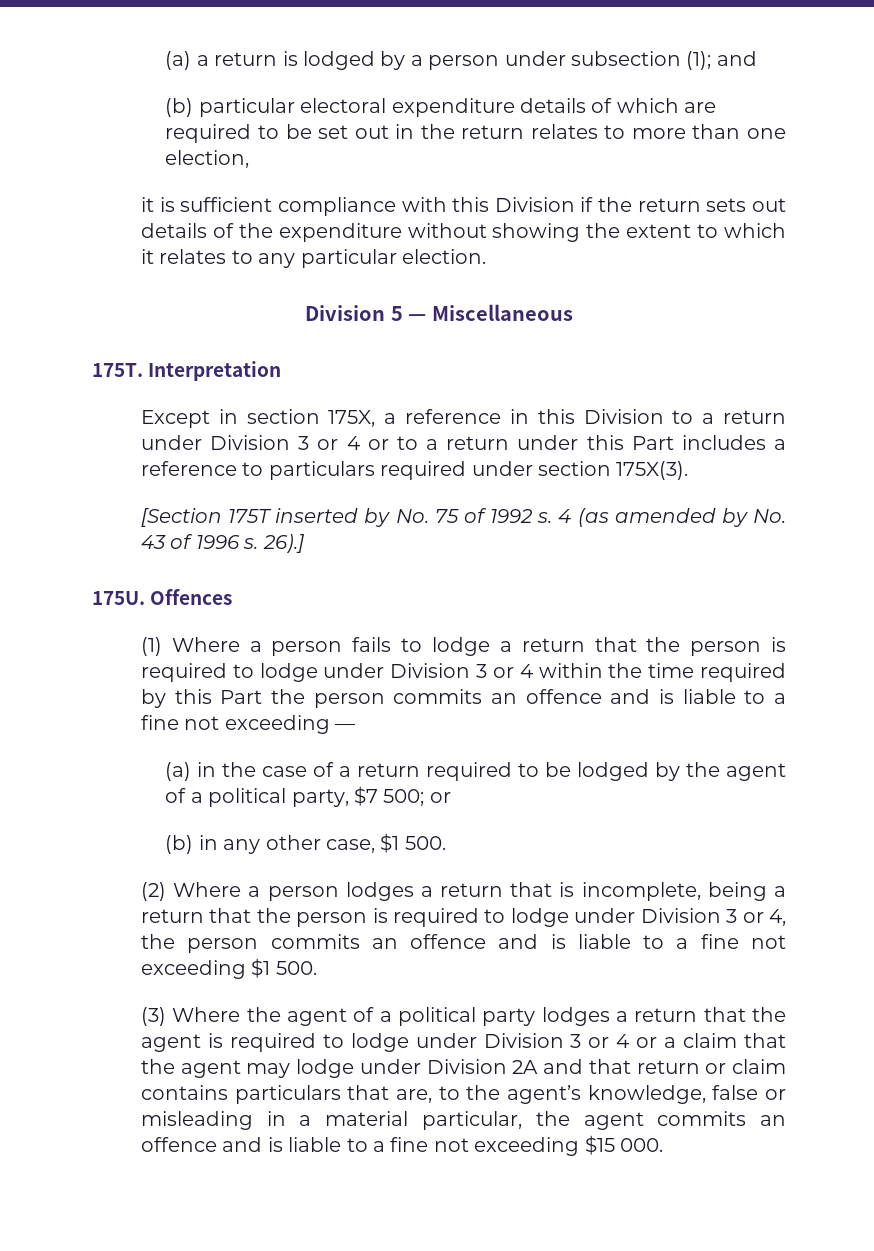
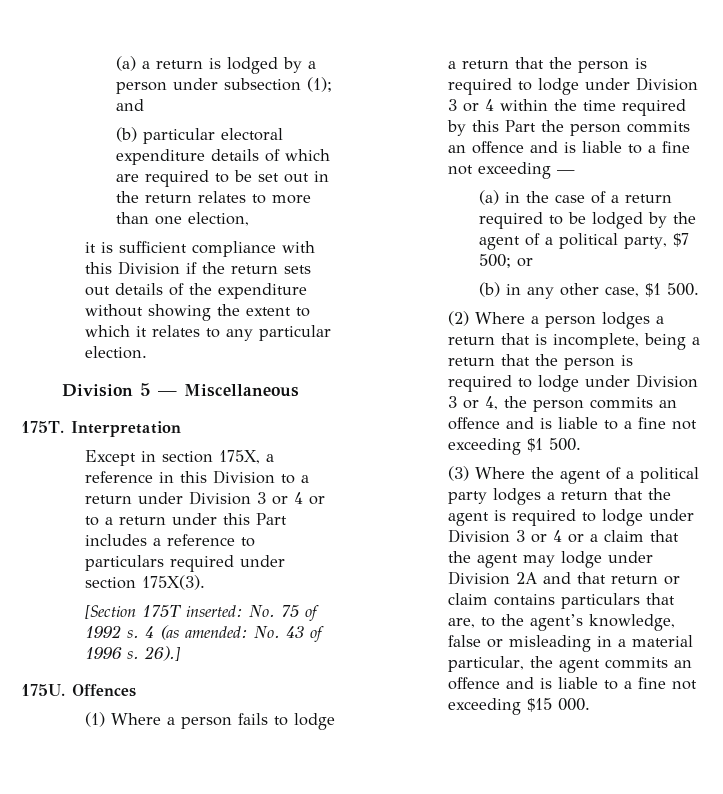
- [Section 175T inserted by No. 75 of 1992 s.
+ [Section 175T inserted: No. 75 of 1992 s.
- 4 (as amended by No. 43 of 1996 s.
+ 4 (as amended: No. 43 of 1996 s.

